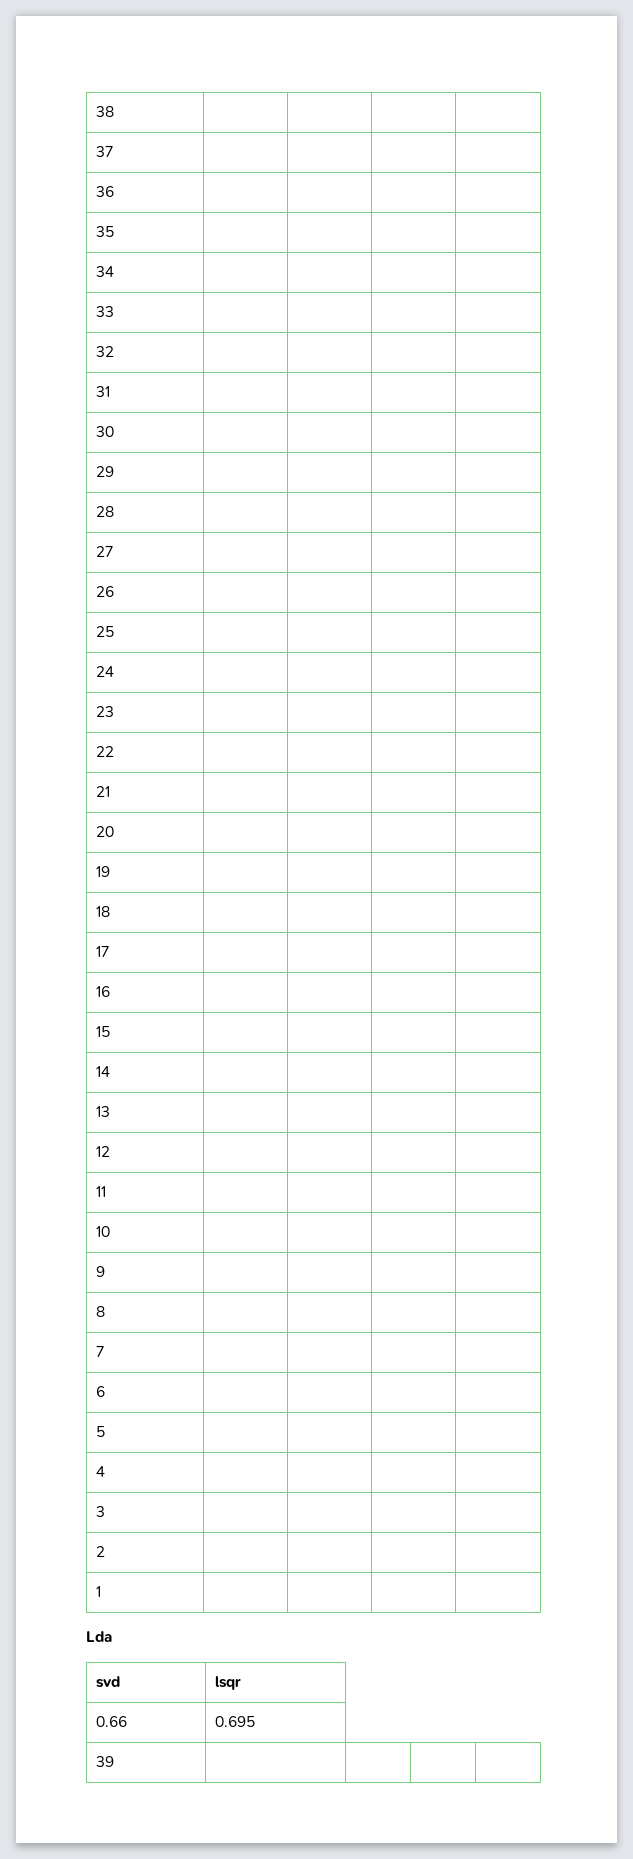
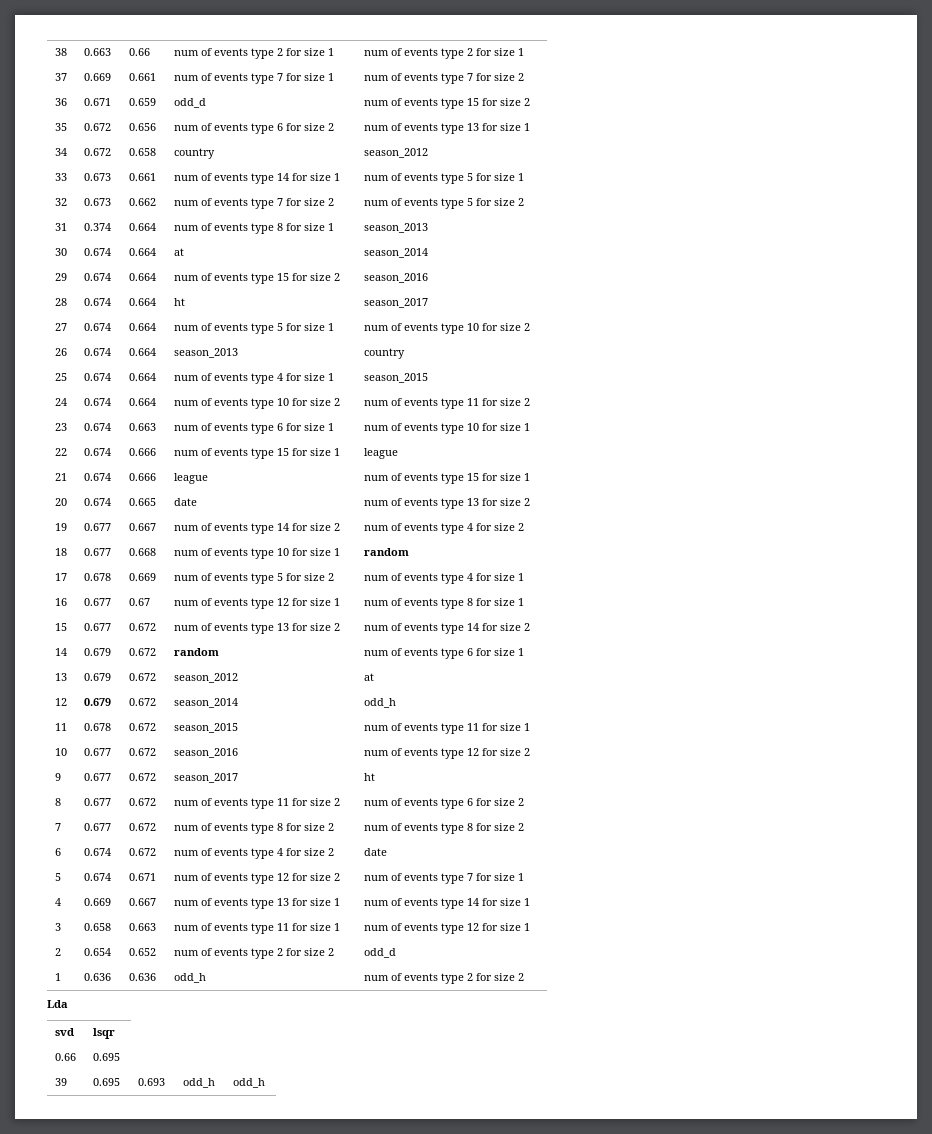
- 38 | | | |
- 37 | | | |
- 36 | | | |
- 35 | | | |
- 34 | | | |
- 33 | | | |
- 32 | | | |
- 31 | | | |
- 30 | | | |
- 29 | | | |
- 28 | | | |
- 27 | | | |
- 26 | | | |
- 25 | | | |
- 24 | | | |
- 23 | | | |
- 22 | | | |
- 21 | | | |
- 20 | | | |
- 19 | | | |
- 18 | | | |
- 17 | | | |
- 16 | | | |
- 15 | | | |
- 14 | | | |
- 13 | | | |
- 12 | | | |
- 11 | | | |
- 10 | | | |
- 9 | | | |
- 8 | | | |
- 7 | | | |
- 6 | | | |
- 5 | | | |
- 4 | | | |
- 3 | | | |
- 2 | | | |
- 1 | | | |
+ 38 | 0.663 | 0.66 | num of events type 2 for size 1 | num of events type 2 for size 1
+ 37 | 0.669 | 0.661 | num of events type 7 for size 1 | num of events type 7 for size 2
+ 36 | 0.671 | 0.659 | odd_d | num of events type 15 for size 2
+ 35 | 0.672 | 0.656 | num of events type 6 for size 2 | num of events type 13 for size 1
+ 34 | 0.672 | 0.658 | country | season_2012
+ 33 | 0.673 | 0.661 | num of events type 14 for size 1 | num of events type 5 for size 1
+ 32 | 0.673 | 0.662 | num of events type 7 for size 2 | num of events type 5 for size 2
+ 31 | 0.374 | 0.664 | num of events type 8 for size 1 | season_2013
+ 30 | 0.674 | 0.664 | at | season_2014
+ 29 | 0.674 | 0.664 | num of events type 15 for size 2 | season_2016
+ 28 | 0.674 | 0.664 | ht | season_2017
+ 27 | 0.674 | 0.664 | num of events type 5 for size 1 | num of events type 10 for size 2
+ 26 | 0.674 | 0.664 | season_2013 | country
+ 25 | 0.674 | 0.664 | num of events type 4 for size 1 | season_2015
+ 24 | 0.674 | 0.664 | num of events type 10 for size 2 | num of events type 11 for size 2
+ 23 | 0.674 | 0.663 | num of events type 6 for size 1 | num of events type 10 for size 1
+ 22 | 0.674 | 0.666 | num of events type 15 for size 1 | league
+ 21 | 0.674 | 0.666 | league | num of events type 15 for size 1
+ 20 | 0.674 | 0.665 | date | num of events type 13 for size 2
+ 19 | 0.677 | 0.667 | num of events type 14 for size 2 | num of events type 4 for size 2
+ 18 | 0.677 | 0.668 | num of events type 10 for size 1 | random
+ 17 | 0.678 | 0.669 | num of events type 5 for size 2 | num of events type 4 for size 1
+ 16 | 0.677 | 0.67 | num of events type 12 for size 1 | num of events type 8 for size 1
+ 15 | 0.677 | 0.672 | num of events type 13 for size 2 | num of events type 14 for size 2
+ 14 | 0.679 | 0.672 | random | num of events type 6 for size 1
+ 13 | 0.679 | 0.672 | season_2012 | at
+ 12 | 0.679 | 0.672 | season_2014 | odd_h
+ 11 | 0.678 | 0.672 | season_2015 | num of events type 11 for size 1
+ 10 | 0.677 | 0.672 | season_2016 | num of events type 12 for size 2
+ 9 | 0.677 | 0.672 | season_2017 | ht
+ 8 | 0.677 | 0.672 | num of events type 11 for size 2 | num of events type 6 for size 2
+ 7 | 0.677 | 0.672 | num of events type 8 for size 2 | num of events type 8 for size 2
+ 6 | 0.674 | 0.672 | num of events type 4 for size 2 | date
+ 5 | 0.674 | 0.671 | num of events type 12 for size 2 | num of events type 7 for size 1
+ 4 | 0.669 | 0.667 | num of events type 13 for size 1 | num of events type 14 for size 1
+ 3 | 0.658 | 0.663 | num of events type 11 for size 1 | num of events type 12 for size 1
+ 2 | 0.654 | 0.652 | num of events type 2 for size 2 | odd_d
+ 1 | 0.636 | 0.636 | odd_h | num of events type 2 for size 2
- 39 | | | |
+ 39 | 0.695 | 0.693 | odd_h | odd_h

